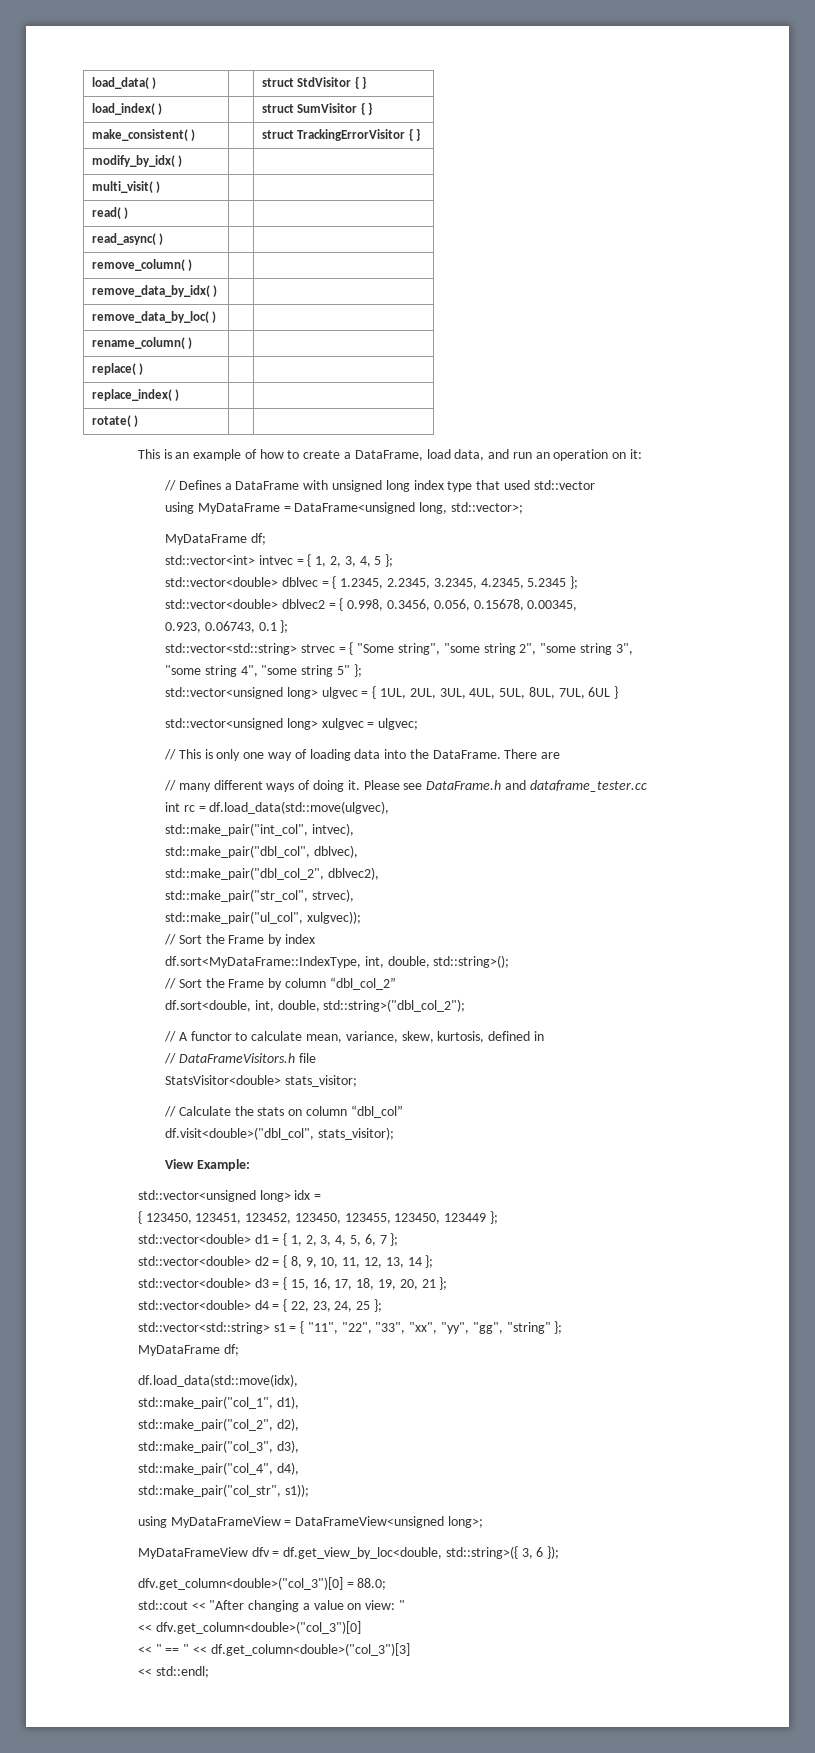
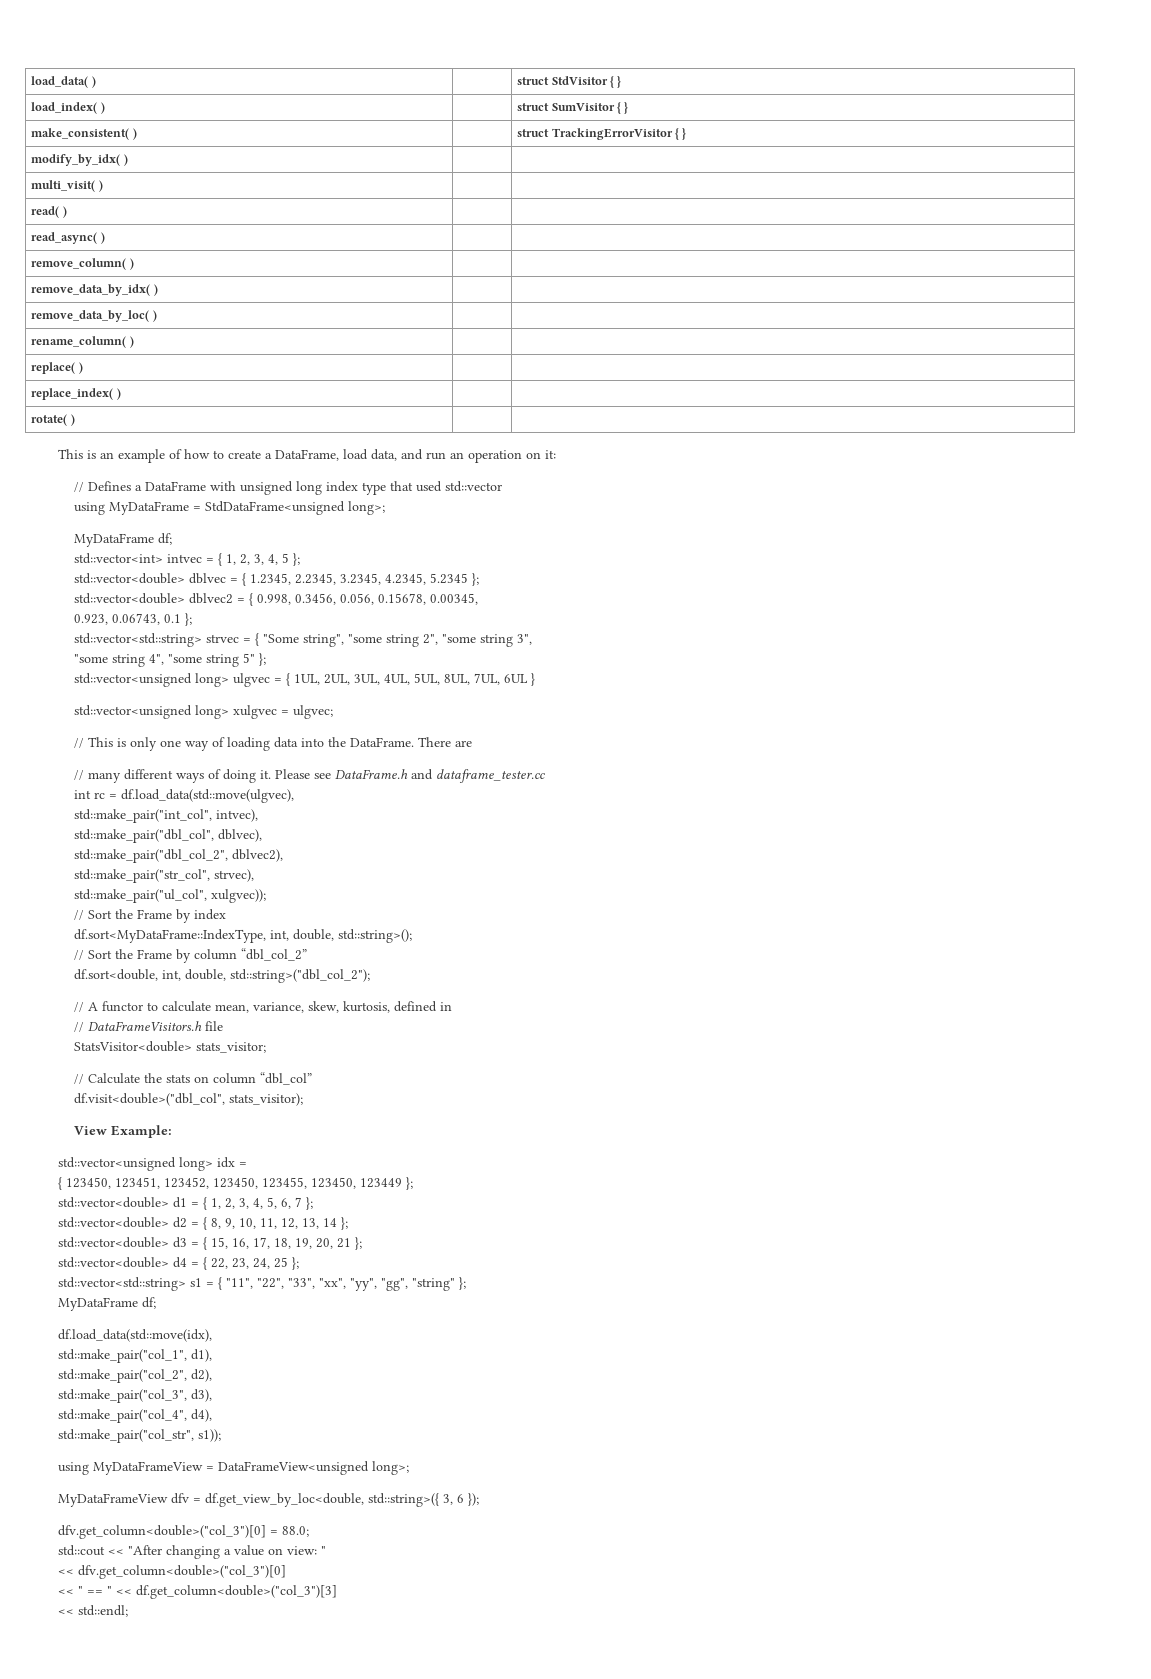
- using MyDataFrame = DataFrame<unsigned long, std::vector>;
+ using MyDataFrame = StdDataFrame<unsigned long>;

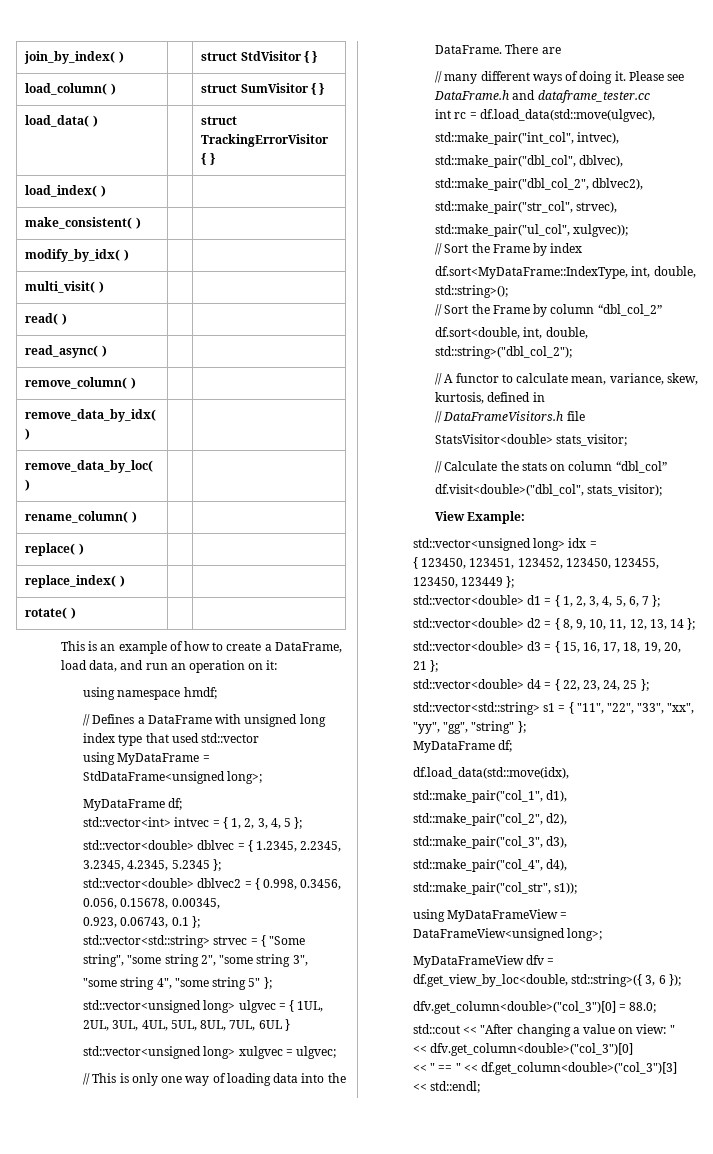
- load_data( ) | | struct StdVisitor { }
+ join_by_index( ) | | struct StdVisitor { }
- load_index( ) | | struct SumVisitor { }
+ load_column( ) | | struct SumVisitor { }
- make_consistent( ) | | struct TrackingErrorVisitor { }
+ load_data( ) | | struct TrackingErrorVisitor { }
+ load_index( ) | |
+ make_consistent( ) | |
+ using namespace hmdf;

